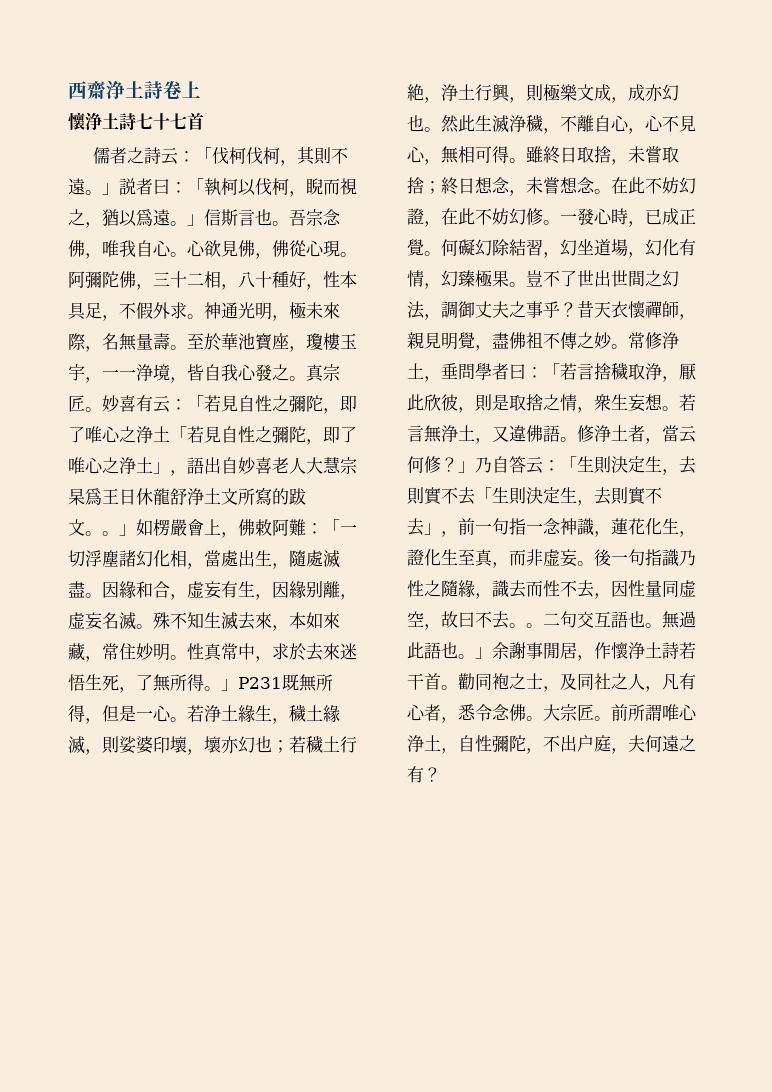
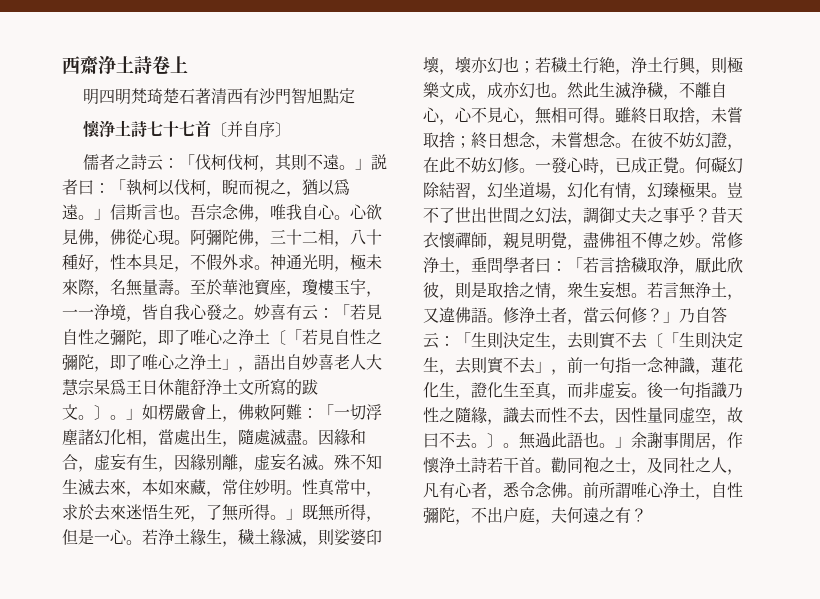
+ 明四明梵琦楚石著清西有沙門智旭點定
- 懷浄土詩七十七首
+ 懷浄土詩七十七首〔并自序〕
- 真宗匠。
- 妙喜有云：「若見自性之彌陀，即了唯心之浄土「若見自性之彌陀，即了唯心之浄土」，語出自妙喜老人大慧宗杲爲王日休龍舒浄土文所寫的跋文。
+ 妙喜有云：「若見自性之彌陀，即了唯心之浄土〔「若見自性之彌陀，即了唯心之浄土」，語出自妙喜老人大慧宗杲爲王日休龍舒浄土文所寫的跋文。
- 。」如楞嚴會上，佛敕阿難：「一切浮塵諸幻化相，當處出生，隨處滅盡。
+ 〕。」如楞嚴會上，佛敕阿難：「一切浮塵諸幻化相，當處出生，隨處滅盡。
- 性真常中，求於去來迷悟生死，了無所得。」P231既無所得，但是一心。
+ 性真常中，求於去來迷悟生死，了無所得。」既無所得，但是一心。
- 在此不妨幻證，在此不妨幻修。
+ 在彼不妨幻證，在此不妨幻修。
- 修浄土者，當云何修？」乃自答云：「生則決定生，去則實不去「生則決定生，去則實不去」，前一句指一念神識，蓮花化生，證化生至真，而非虚妄。
+ 修浄土者，當云何修？」乃自答云：「生則決定生，去則實不去〔「生則決定生，去則實不去」，前一句指一念神識，蓮花化生，證化生至真，而非虚妄。
- 後一句指識乃性之隨緣，識去而性不去，因性量同虚空，故曰不去。。二句交互語也。
+ 後一句指識乃性之隨緣，識去而性不去，因性量同虚空，故曰不去。〕。
- 大宗匠。

